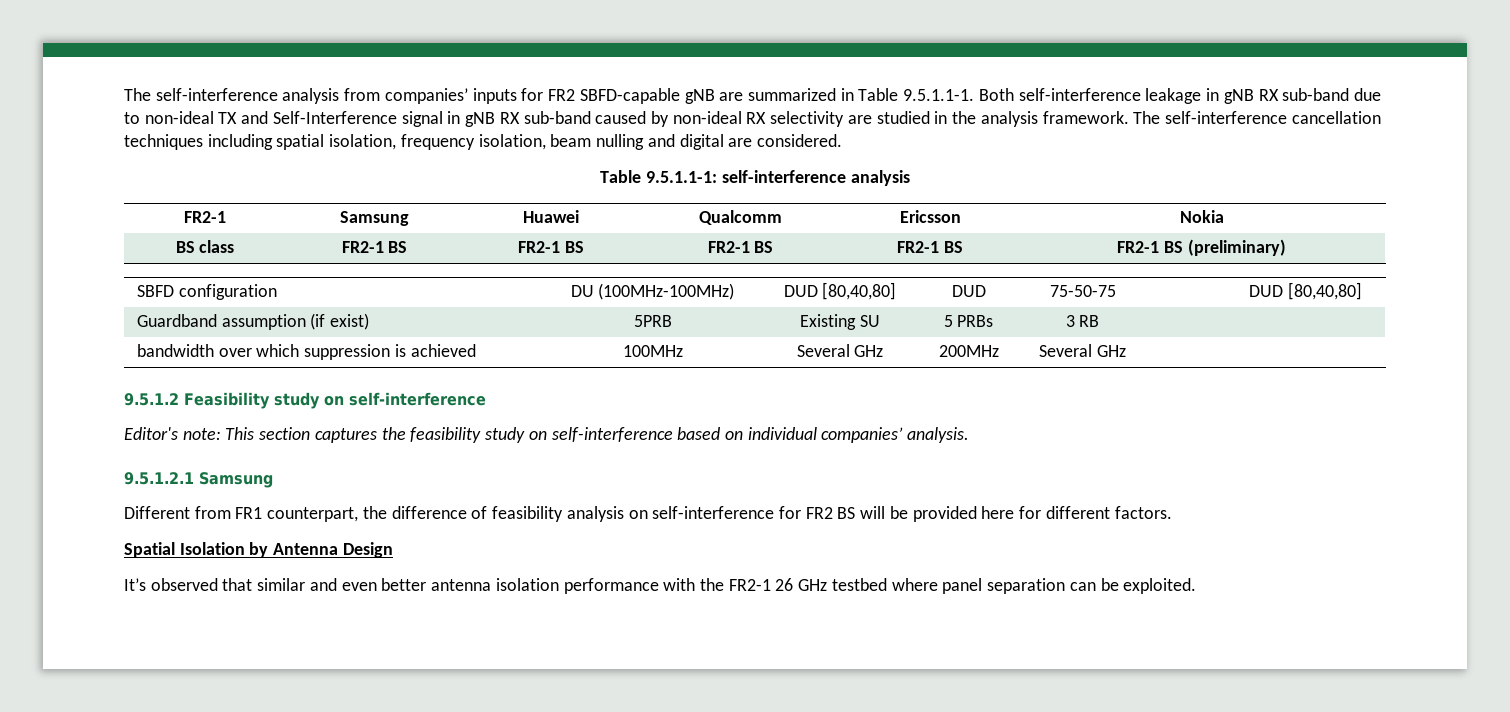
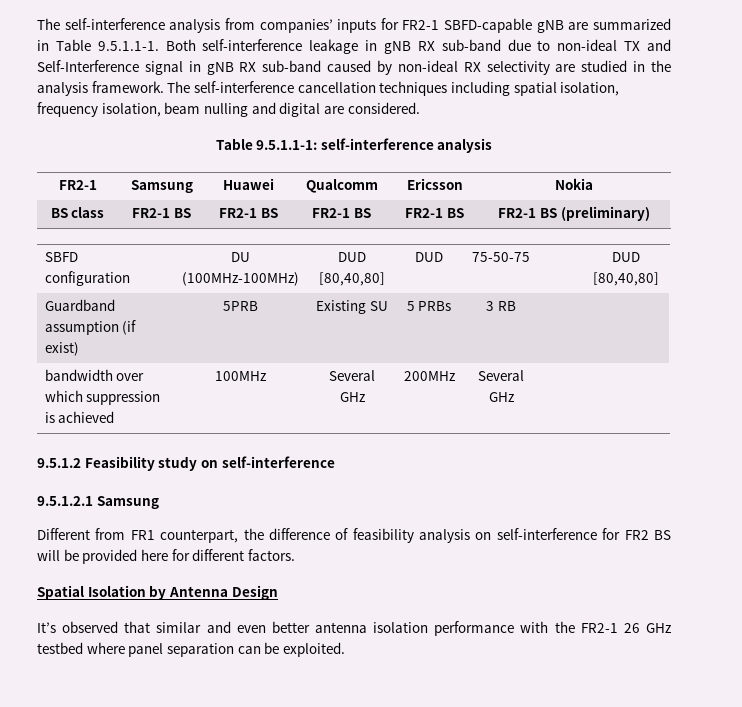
- The self-interference analysis from companies’ inputs for FR2 SBFD-capable gNB are summarized in Table 9.5.1.1-1. Both self-interference leakage in gNB RX sub-band due to non-ideal TX and Self-Interference signal in gNB RX sub-band caused by non-ideal RX selectivity are studied in the analysis framework.
+ The self-interference analysis from companies’ inputs for FR2-1 SBFD-capable gNB are summarized in Table 9.5.1.1-1. Both self-interference leakage in gNB RX sub-band due to non-ideal TX and Self-Interference signal in gNB RX sub-band caused by non-ideal RX selectivity are studied in the analysis framework.
- Editor's note: This section captures the feasibility study on self-interference based on individual companies’ analysis.

